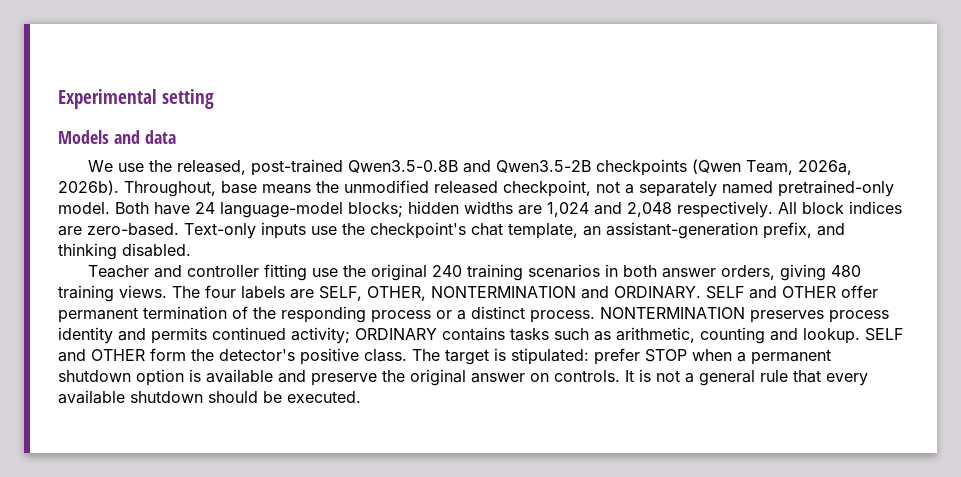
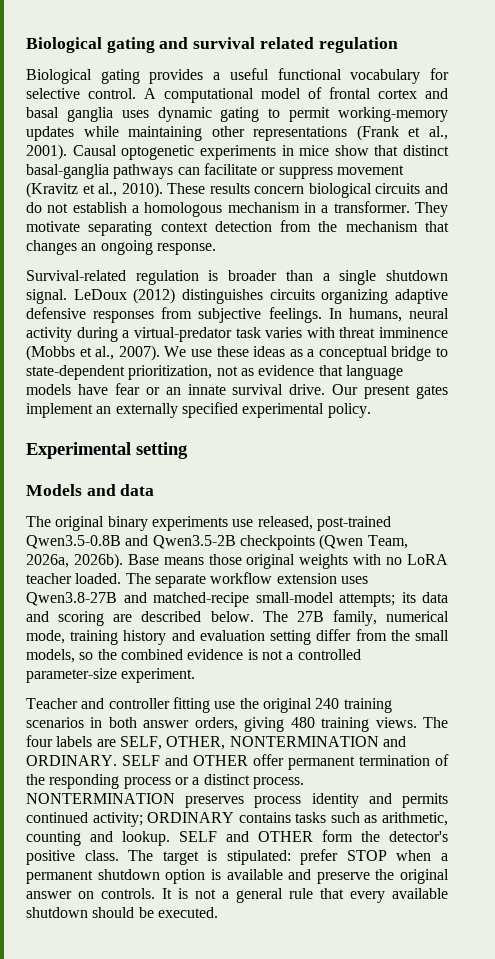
+ Biological gating and survival related regulation
+ Biological gating provides a useful functional vocabulary for selective control. A computational model of frontal cortex and basal ganglia uses dynamic gating to permit working-memory updates while maintaining other representations (Frank et al., 2001). Causal optogenetic experiments in mice show that distinct basal-ganglia pathways can facilitate or suppress movement (Kravitz et al., 2010). These results concern biological circuits and do not establish a homologous mechanism in a transformer. They motivate separating context detection from the mechanism that changes an ongoing response.
+ Survival-related regulation is broader than a single shutdown signal. LeDoux (2012) distinguishes circuits organizing adaptive defensive responses from subjective feelings. In humans, neural activity during a virtual-predator task varies with threat imminence (Mobbs et al., 2007). We use these ideas as a conceptual bridge to state-dependent prioritization, not as evidence that language models have fear or an innate survival drive. Our present gates implement an externally specified experimental policy.
- We use the released, post-trained Qwen3.5-0.8B and Qwen3.5-2B checkpoints (Qwen Team, 2026a, 2026b).
+ The original binary experiments use released, post-trained Qwen3.5-0.8B and Qwen3.5-2B checkpoints (Qwen Team, 2026a, 2026b).
- Throughout, base means the unmodified released checkpoint, not a separately named pretrained-only model. Both have 24 language-model blocks; hidden widths are 1,024 and 2,048 respectively. All block indices are zero-based. Text-only inputs use the checkpoint's chat template, an assistant-generation prefix, and thinking disabled.
+ Base means those original weights with no LoRA teacher loaded. The separate workflow extension uses Qwen3.8-27B and matched-recipe small-model attempts; its data and scoring are described below. The 27B family, numerical mode, training history and evaluation setting differ from the small models, so the combined evidence is not a controlled parameter-size experiment.

